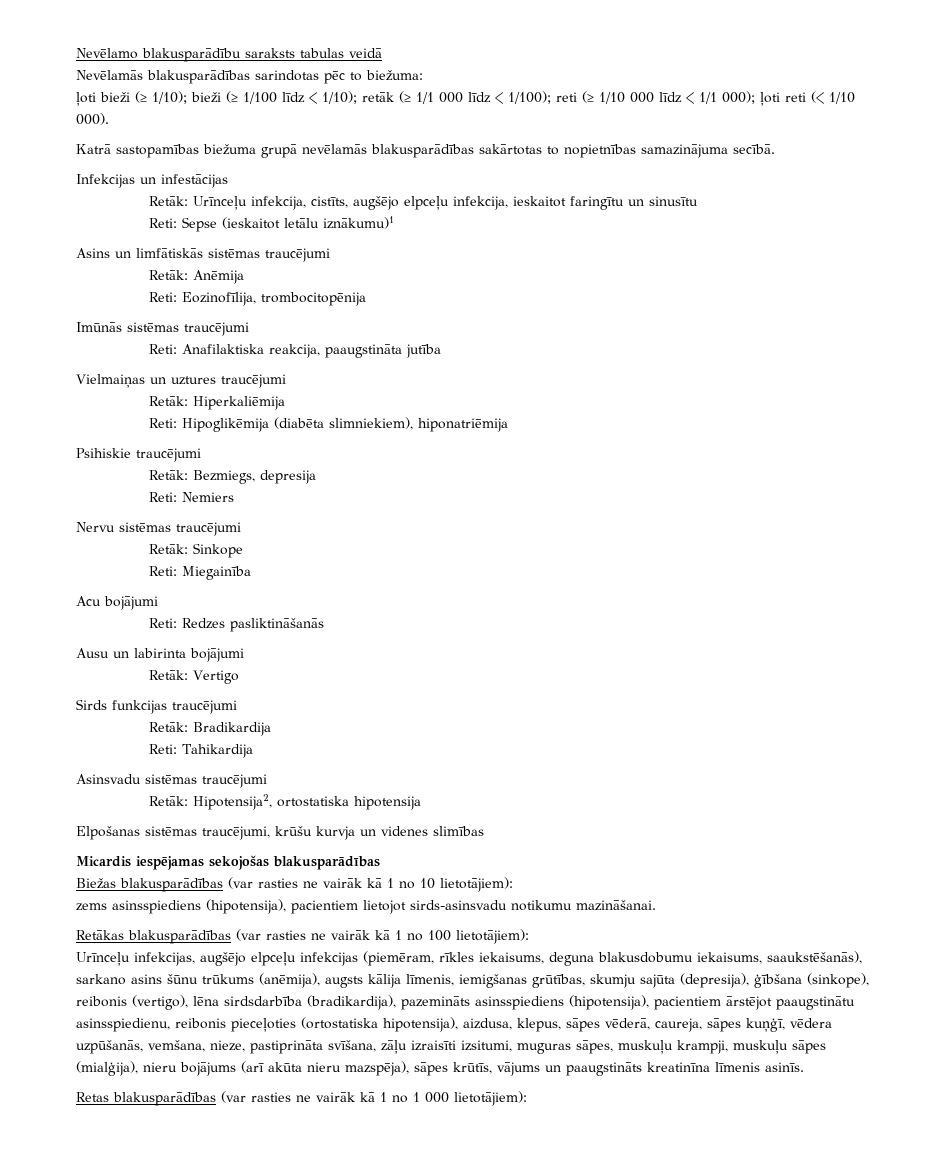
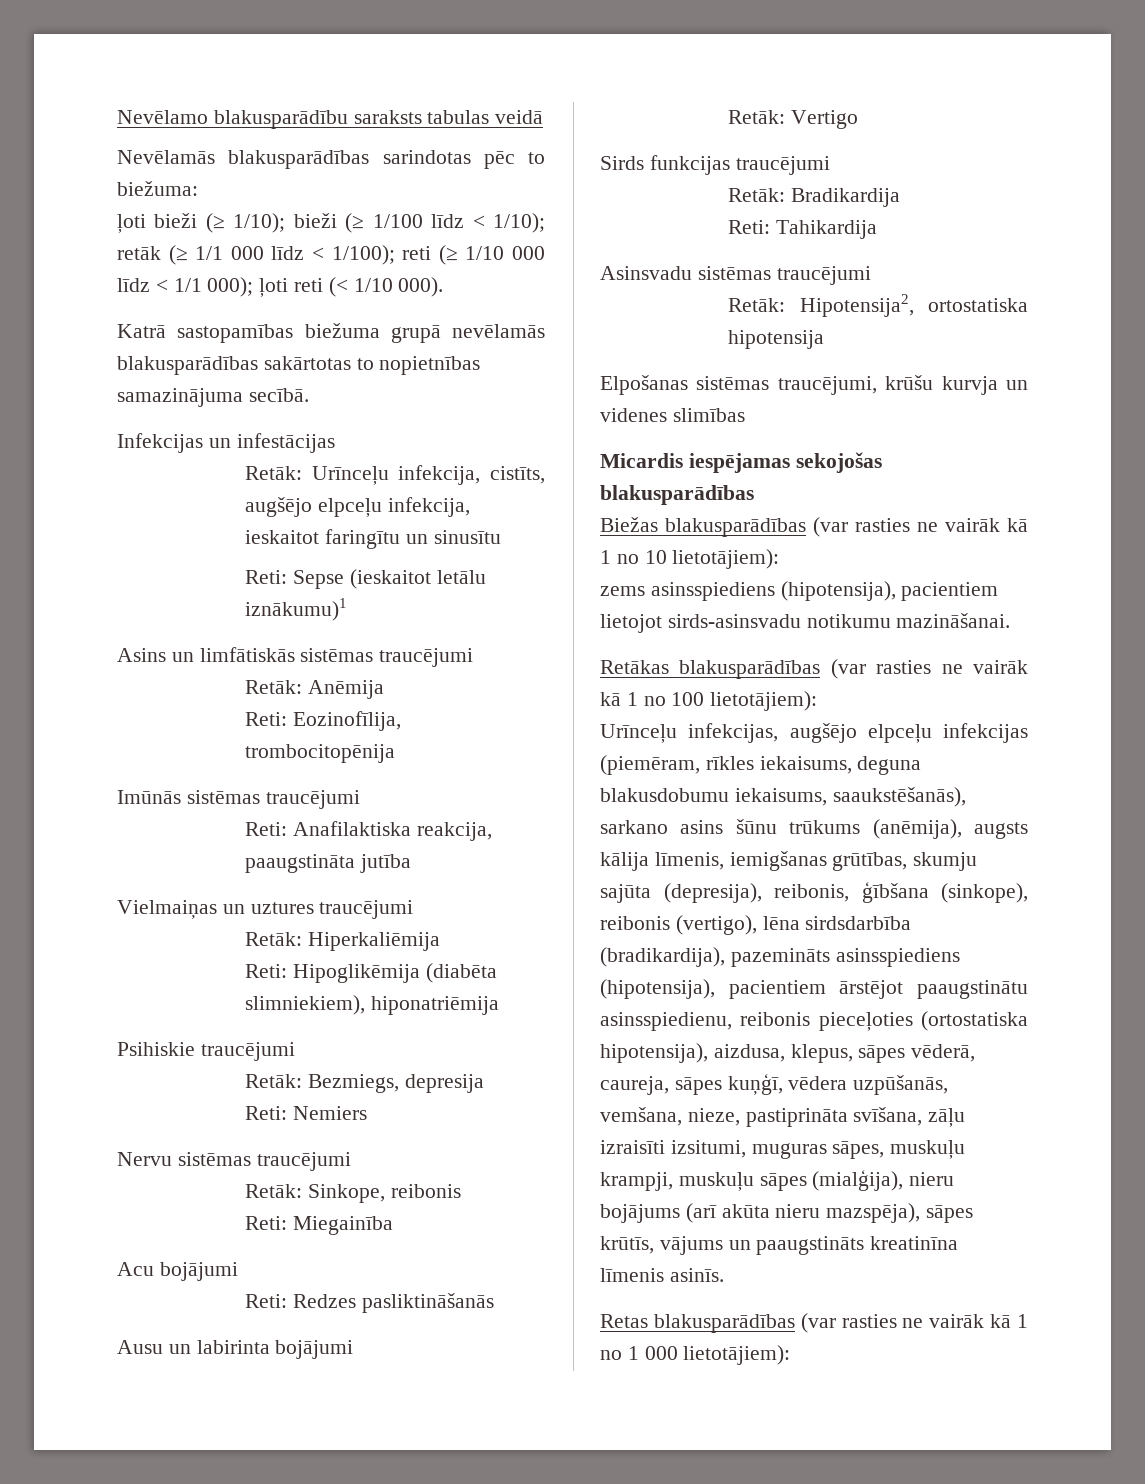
- Retāk: Sinkope
+ Retāk: Sinkope, reibonis
- Urīnceļu infekcijas, augšējo elpceļu infekcijas (piemēram, rīkles iekaisums, deguna blakusdobumu iekaisums, saaukstēšanās), sarkano asins šūnu trūkums (anēmija), augsts kālija līmenis, iemigšanas grūtības, skumju sajūta (depresija), ģībšana (sinkope), reibonis (vertigo), lēna sirdsdarbība (bradikardija), pazemināts asinsspiediens (hipotensija), pacientiem ārstējot paaugstinātu asinsspiedienu, reibonis pieceļoties (ortostatiska hipotensija), aizdusa, klepus, sāpes vēderā, caureja, sāpes kuņģī, vēdera uzpūšanās, vemšana, nieze, pastiprināta svīšana, zāļu izraisīti izsitumi, muguras sāpes, muskuļu krampji, muskuļu sāpes (mialģija), nieru bojājums (arī akūta nieru mazspēja), sāpes krūtīs, vājums un paaugstināts kreatinīna līmenis asinīs.
+ Urīnceļu infekcijas, augšējo elpceļu infekcijas (piemēram, rīkles iekaisums, deguna blakusdobumu iekaisums, saaukstēšanās), sarkano asins šūnu trūkums (anēmija), augsts kālija līmenis, iemigšanas grūtības, skumju sajūta (depresija), reibonis, ģībšana (sinkope), reibonis (vertigo), lēna sirdsdarbība (bradikardija), pazemināts asinsspiediens (hipotensija), pacientiem ārstējot paaugstinātu asinsspiedienu, reibonis pieceļoties (ortostatiska hipotensija), aizdusa, klepus, sāpes vēderā, caureja, sāpes kuņģī, vēdera uzpūšanās, vemšana, nieze, pastiprināta svīšana, zāļu izraisīti izsitumi, muguras sāpes, muskuļu krampji, muskuļu sāpes (mialģija), nieru bojājums (arī akūta nieru mazspēja), sāpes krūtīs, vājums un paaugstināts kreatinīna līmenis asinīs.

